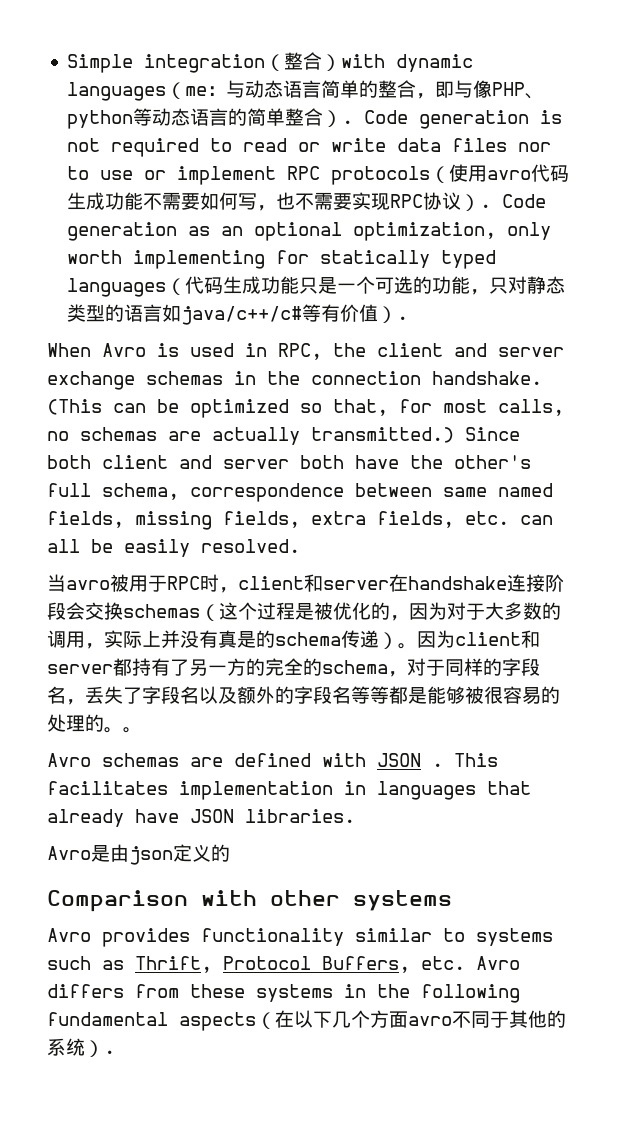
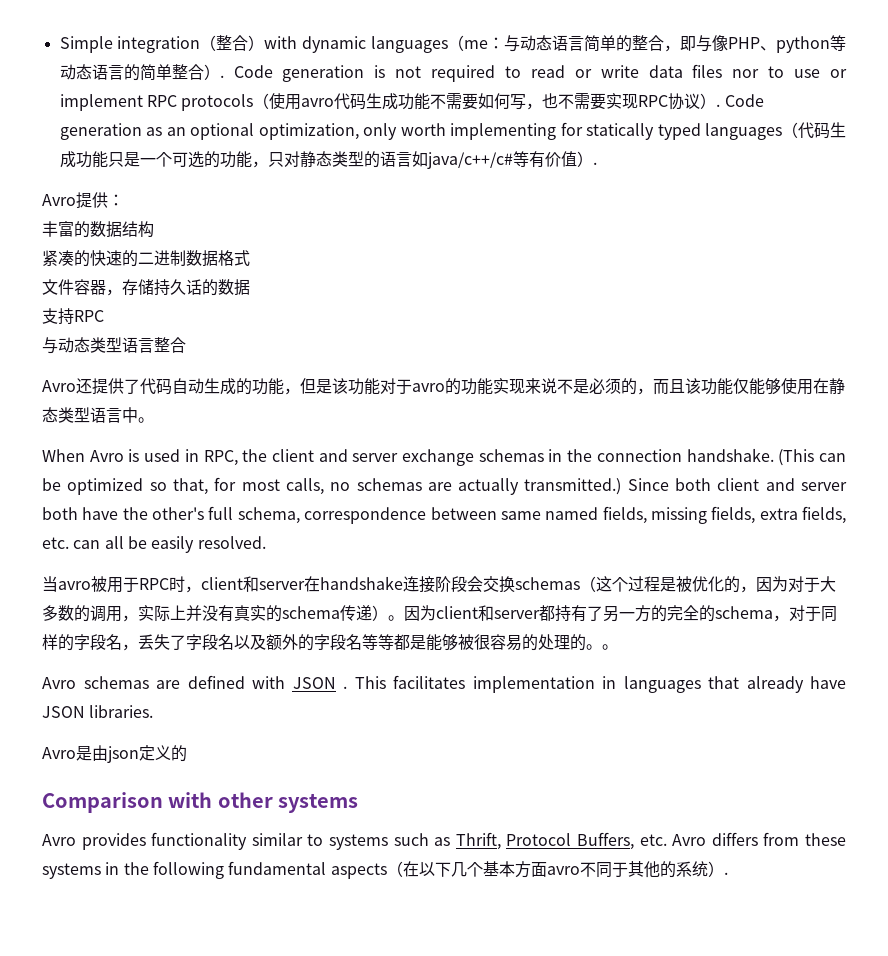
+ Avro提供：
+ 丰富的数据结构
+ 紧凑的快速的二进制数据格式
+ 文件容器，存储持久话的数据
+ 支持RPC
+ 与动态类型语言整合
+ Avro还提供了代码自动生成的功能，但是该功能对于avro的功能实现来说不是必须的，而且该功能仅能够使用在静态类型语言中。
- 当avro被用于RPC时，client和server在handshake连接阶段会交换schemas（这个过程是被优化的，因为对于大多数的调用，实际上并没有真是的schema传递）。
+ 当avro被用于RPC时，client和server在handshake连接阶段会交换schemas（这个过程是被优化的，因为对于大多数的调用，实际上并没有真实的schema传递）。
- Avro provides functionality similar to systems such as Thrift, Protocol Buffers, etc. Avro differs from these systems in the following fundamental aspects（在以下几个方面avro不同于其他的系统）.
+ Avro provides functionality similar to systems such as Thrift, Protocol Buffers, etc. Avro differs from these systems in the following fundamental aspects（在以下几个基本方面avro不同于其他的系统）.

